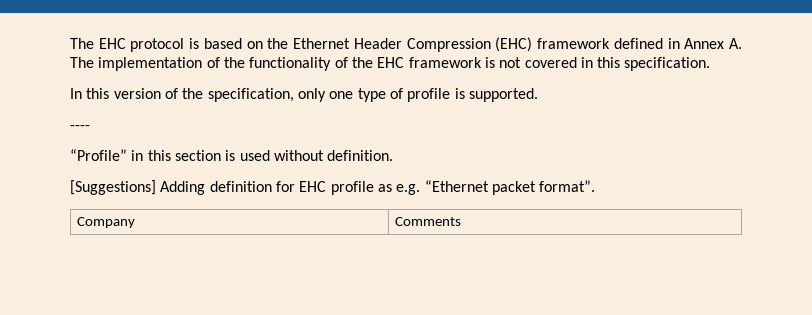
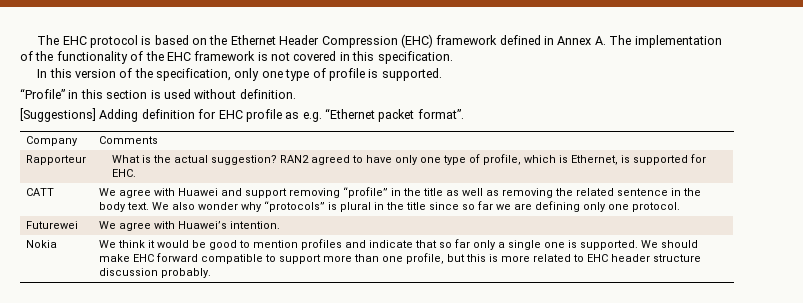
- ----
+ Rapporteur | What is the actual suggestion? RAN2 agreed to have only one type of profile, which is Ethernet, is supported for EHC.
+ CATT | We agree with Huawei and support removing “profile” in the title as well as removing the related sentence in the body text. We also wonder why “protocols” is plural in the title since so far we are defining only one protocol.
+ Futurewei | We agree with Huawei’s intention.
+ Nokia | We think it would be good to mention profiles and indicate that so far only a single one is supported. We should make EHC forward compatible to support more than one profile, but this is more related to EHC header structure discussion probably.

